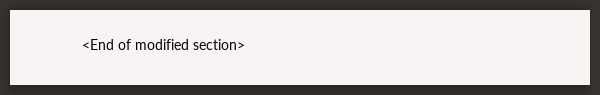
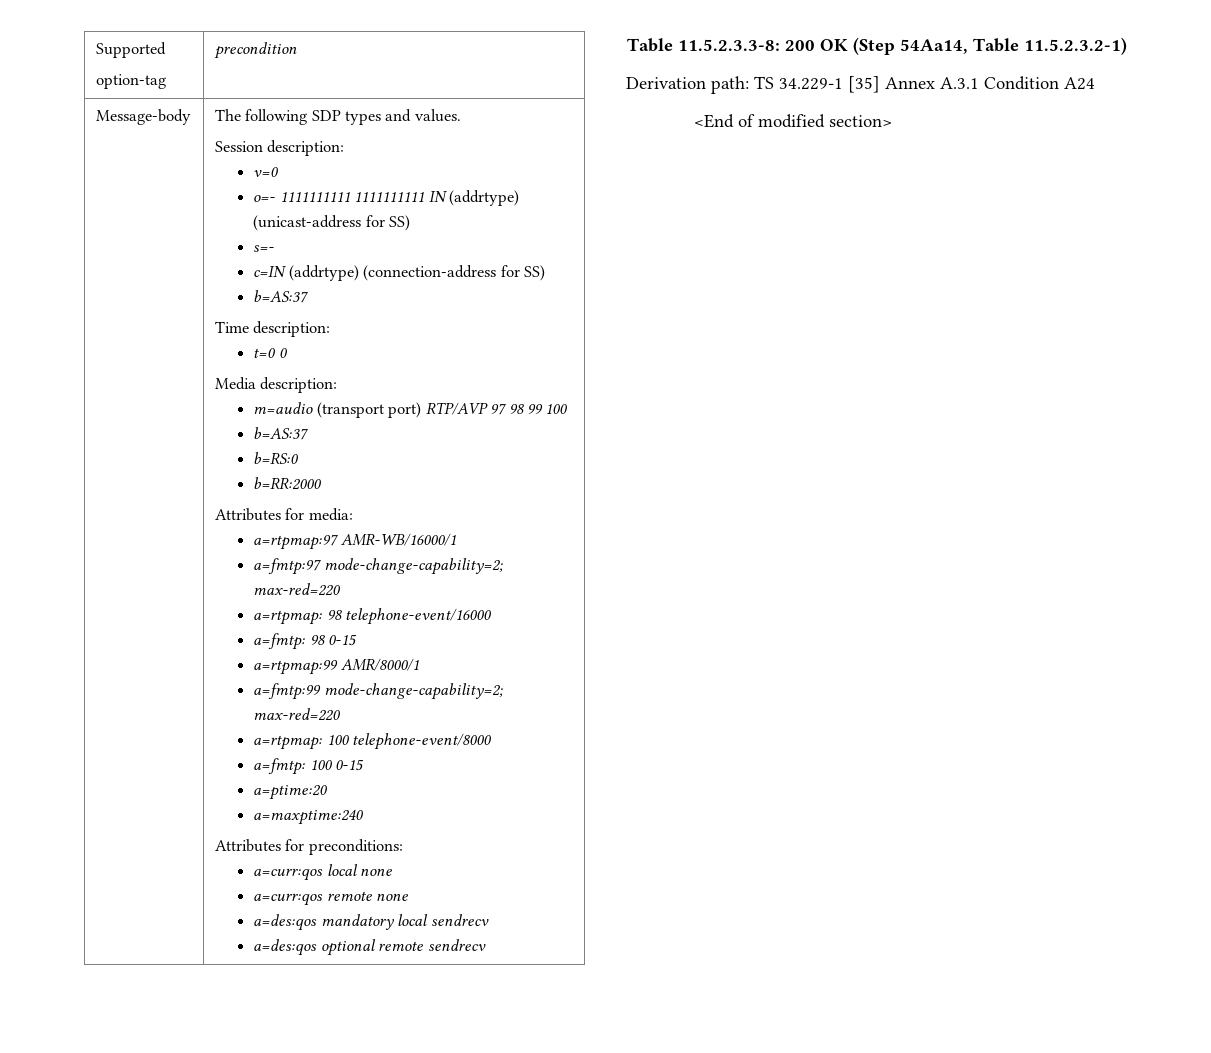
+ Supported
+ option-tag | precondition
+ Message-body | The following SDP types and values.
+ Session description:
+ v=0
+ o=- 1111111111 1111111111 IN (addrtype) (unicast-address for SS)
+ s=-
+ c=IN (addrtype) (connection-address for SS)
+ b=AS:37
+ Time description:
+ t=0 0
+ Media description:
+ m=audio (transport port) RTP/AVP 97 98 99 100
+ b=AS:37
+ b=RS:0
+ b=RR:2000
+ Attributes for media:
+ a=rtpmap:97 AMR-WB/16000/1
+ a=fmtp:97 mode-change-capability=2; max-red=220
+ a=rtpmap: 98 telephone-event/16000
+ a=fmtp: 98 0-15
+ a=rtpmap:99 AMR/8000/1
+ a=fmtp:99 mode-change-capability=2; max-red=220
+ a=rtpmap: 100 telephone-event/8000
+ a=fmtp: 100 0-15
+ a=ptime:20
+ a=maxptime:240
+ Attributes for preconditions:
+ a=curr:qos local none
+ a=curr:qos remote none
+ a=des:qos mandatory local sendrecv
+ a=des:qos optional remote sendrecv
+ Table 11.5.2.3.3-8: 200 OK (Step 54Aa14, Table 11.5.2.3.2-1)
+ Derivation path: TS 34.229-1 [35] Annex A.3.1 Condition A24

